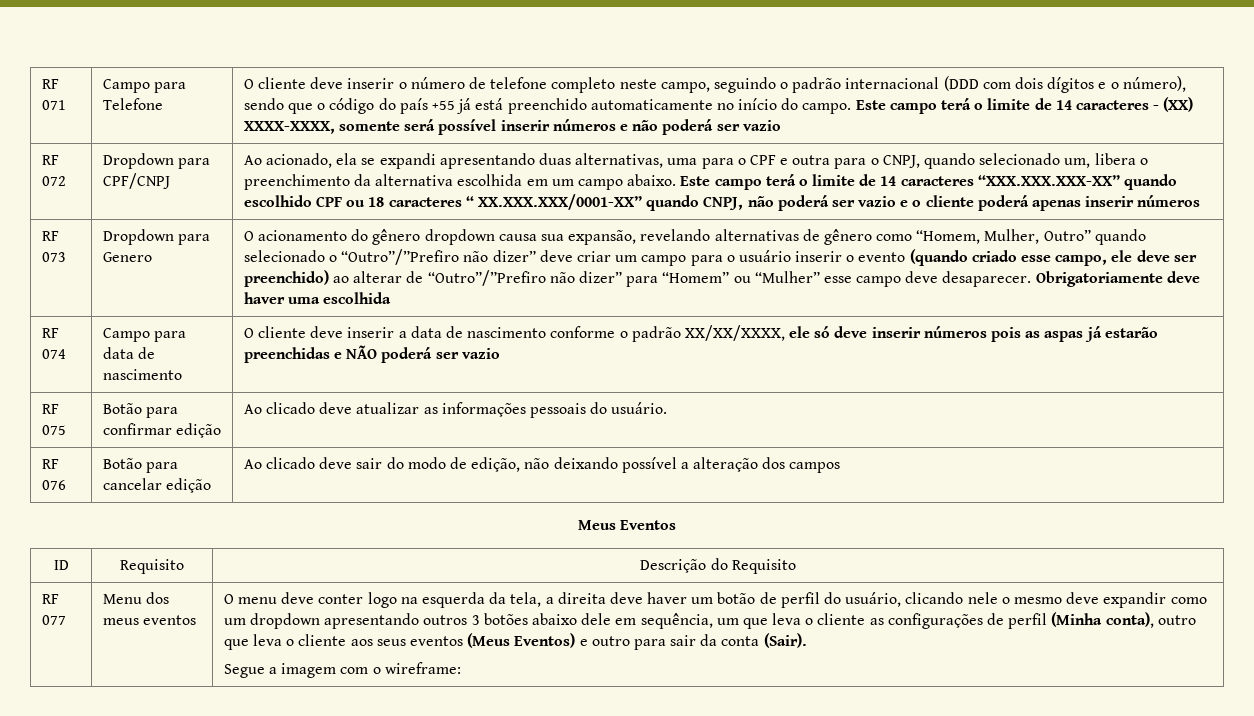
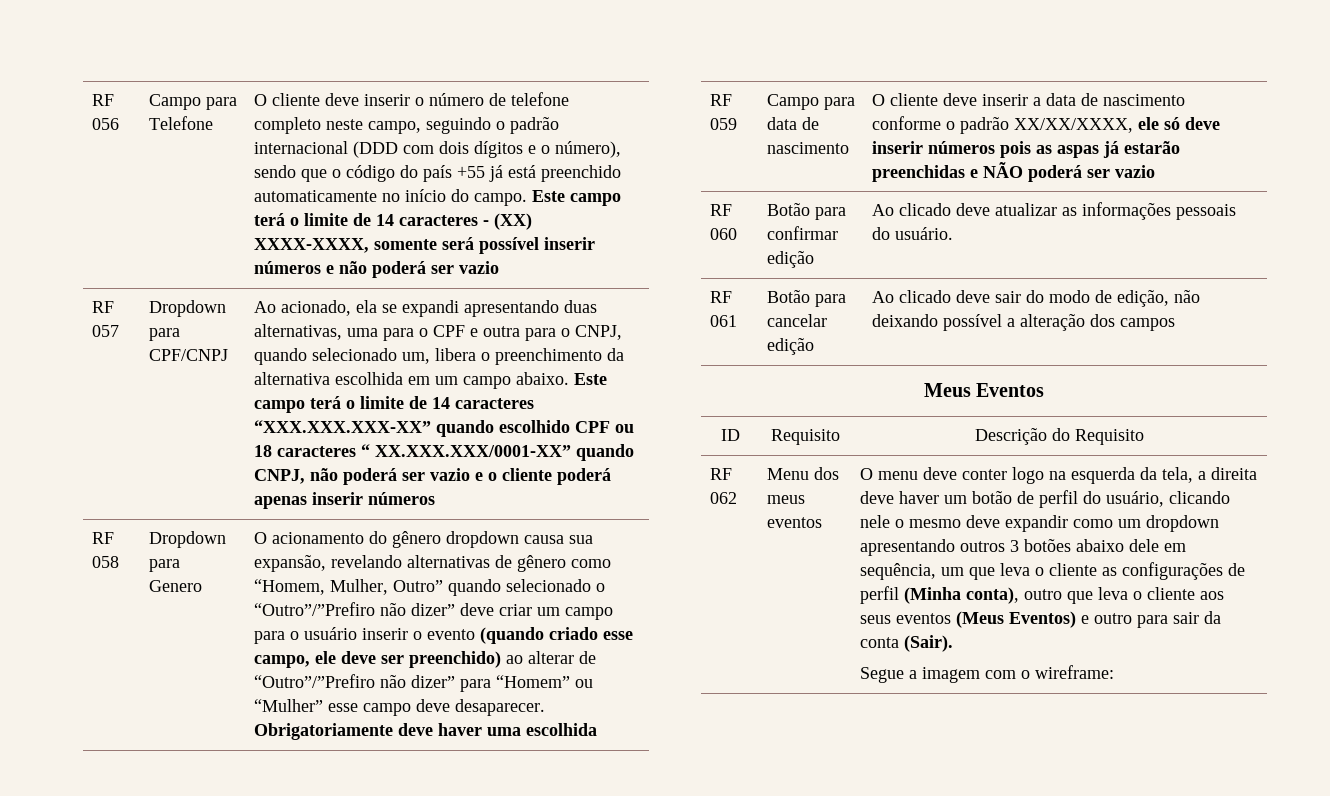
- RF 071
+ RF 056
- RF 072
+ RF 057
- RF 073
+ RF 058
- RF 074 | Campo para data de nascimento | O cliente deve inserir a data de nascimento conforme o padrão XX/XX/XXXX, ele só deve inserir números pois as aspas já estarão preenchidas e NÃO poderá ser vazio
+ RF 059 | Campo para data de nascimento | O cliente deve inserir a data de nascimento conforme o padrão XX/XX/XXXX, ele só deve inserir números pois as aspas já estarão preenchidas e NÃO poderá ser vazio
- RF 075 | Botão para confirmar edição | Ao clicado deve atualizar as informações pessoais do usuário.
+ RF 060 | Botão para confirmar edição | Ao clicado deve atualizar as informações pessoais do usuário.
- RF 076 | Botão para cancelar edição | Ao clicado deve sair do modo de edição, não deixando possível a alteração dos campos
+ RF 061 | Botão para cancelar edição | Ao clicado deve sair do modo de edição, não deixando possível a alteração dos campos
- RF 077
+ RF 062

